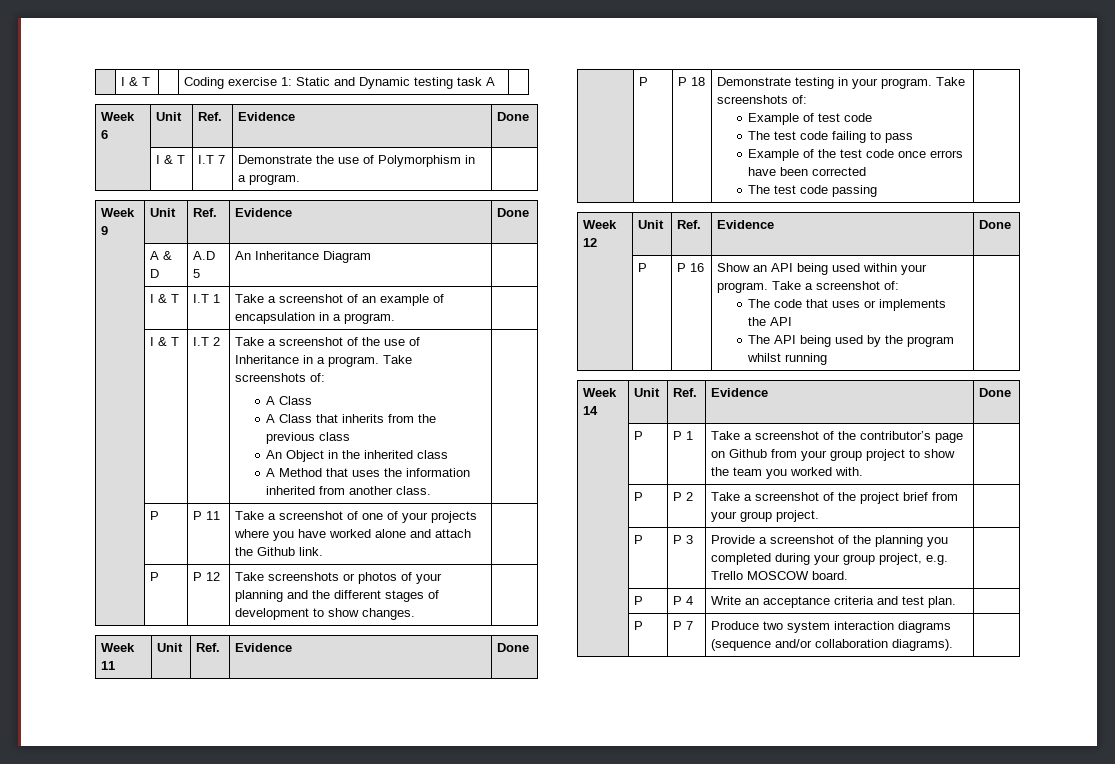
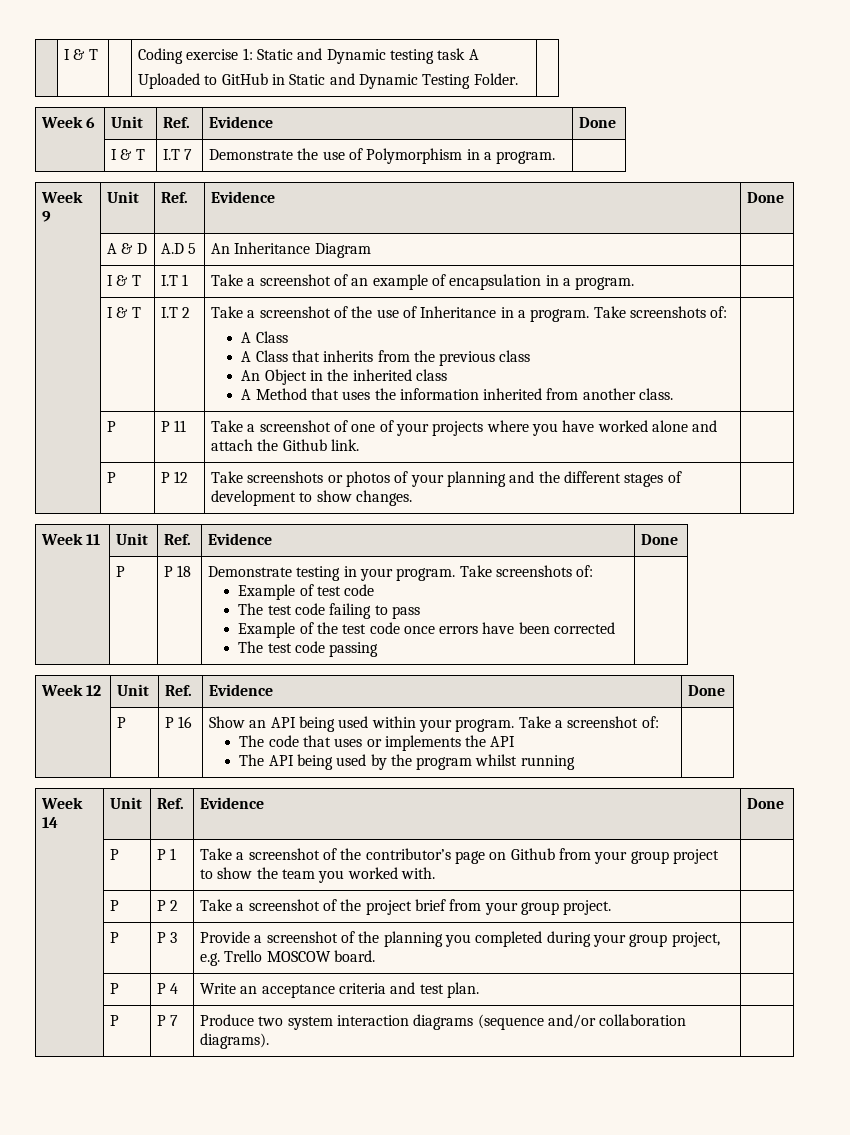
- | I & T | | Coding exercise 1: Static and Dynamic testing task A |
+ | I & T | | Coding exercise 1: Static and Dynamic testing task A
+ Uploaded to GitHub in Static and Dynamic Testing Folder. |

